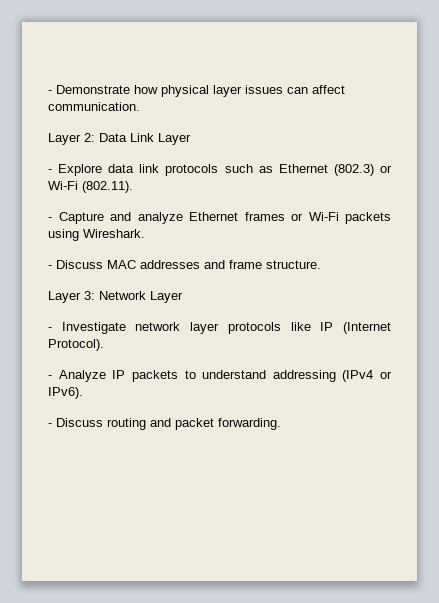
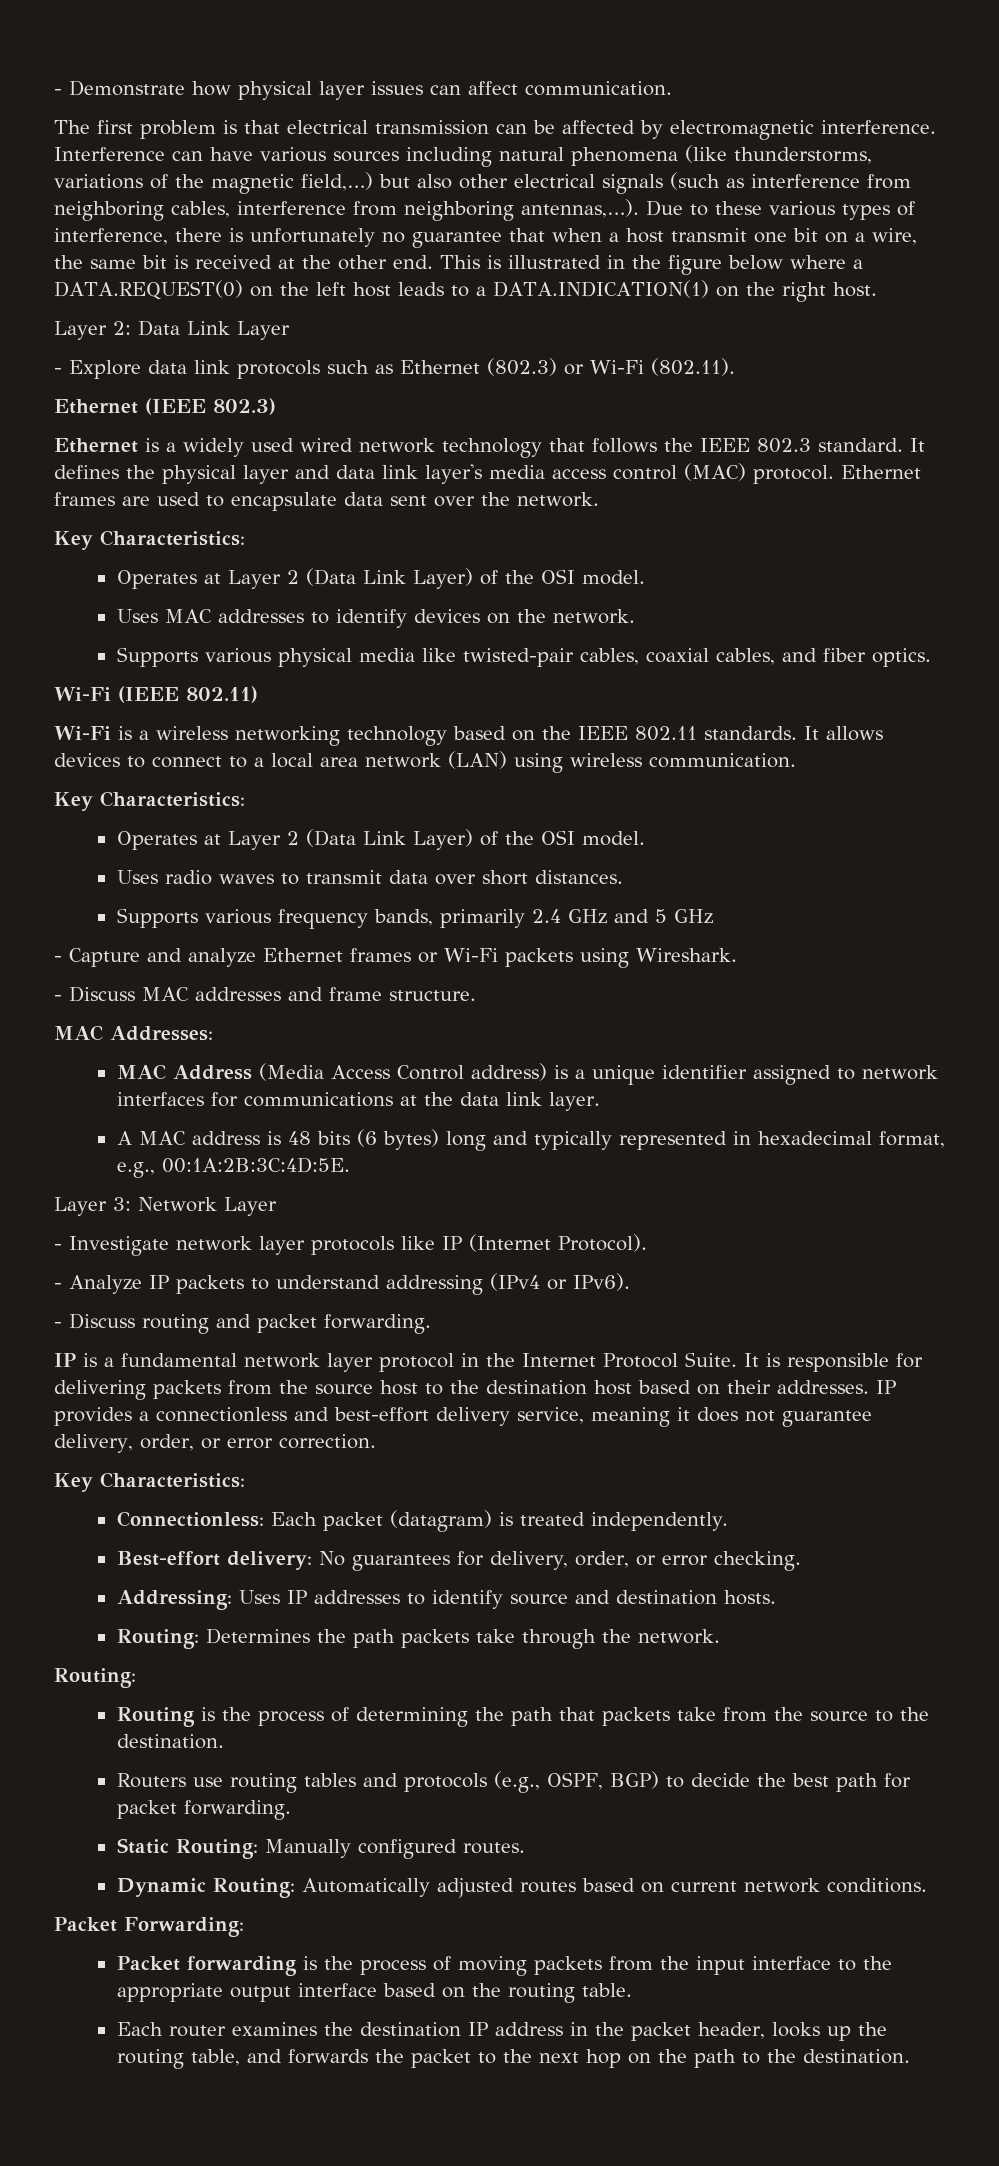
+ The first problem is that electrical transmission can be affected by electromagnetic interference. Interference can have various sources including natural phenomena (like thunderstorms, variations of the magnetic field,…) but also other electrical signals (such as interference from neighboring cables, interference from neighboring antennas,…). Due to these various types of interference, there is unfortunately no guarantee that when a host transmit one bit on a wire, the same bit is received at the other end. This is illustrated in the figure below where a DATA.REQUEST(0) on the left host leads to a DATA.INDICATION(1) on the right host.
+ Ethernet (IEEE 802.3)
+ Ethernet is a widely used wired network technology that follows the IEEE 802.3 standard. It defines the physical layer and data link layer's media access control (MAC) protocol. Ethernet frames are used to encapsulate data sent over the network.
+ Key Characteristics:
+ Operates at Layer 2 (Data Link Layer) of the OSI model.
+ Uses MAC addresses to identify devices on the network.
+ Supports various physical media like twisted-pair cables, coaxial cables, and fiber optics.
+ Wi-Fi (IEEE 802.11)
+ Wi-Fi is a wireless networking technology based on the IEEE 802.11 standards. It allows devices to connect to a local area network (LAN) using wireless communication.
+ Key Characteristics:
+ Operates at Layer 2 (Data Link Layer) of the OSI model.
+ Uses radio waves to transmit data over short distances.
+ Supports various frequency bands, primarily 2.4 GHz and 5 GHz
+ MAC Addresses:
+ MAC Address (Media Access Control address) is a unique identifier assigned to network interfaces for communications at the data link layer.
+ A MAC address is 48 bits (6 bytes) long and typically represented in hexadecimal format, e.g., 00:1A:2B:3C:4D:5E.
+ IP is a fundamental network layer protocol in the Internet Protocol Suite. It is responsible for delivering packets from the source host to the destination host based on their addresses. IP provides a connectionless and best-effort delivery service, meaning it does not guarantee delivery, order, or error correction.
+ Key Characteristics:
+ Connectionless: Each packet (datagram) is treated independently.
+ Best-effort delivery: No guarantees for delivery, order, or error checking.
+ Addressing: Uses IP addresses to identify source and destination hosts.
+ Routing: Determines the path packets take through the network.
+ Routing:
+ Routing is the process of determining the path that packets take from the source to the destination.
+ Routers use routing tables and protocols (e.g., OSPF, BGP) to decide the best path for packet forwarding.
+ Static Routing: Manually configured routes.
+ Dynamic Routing: Automatically adjusted routes based on current network conditions.
+ Packet Forwarding:
+ Packet forwarding is the process of moving packets from the input interface to the appropriate output interface based on the routing table.
+ Each router examines the destination IP address in the packet header, looks up the routing table, and forwards the packet to the next hop on the path to the destination.

